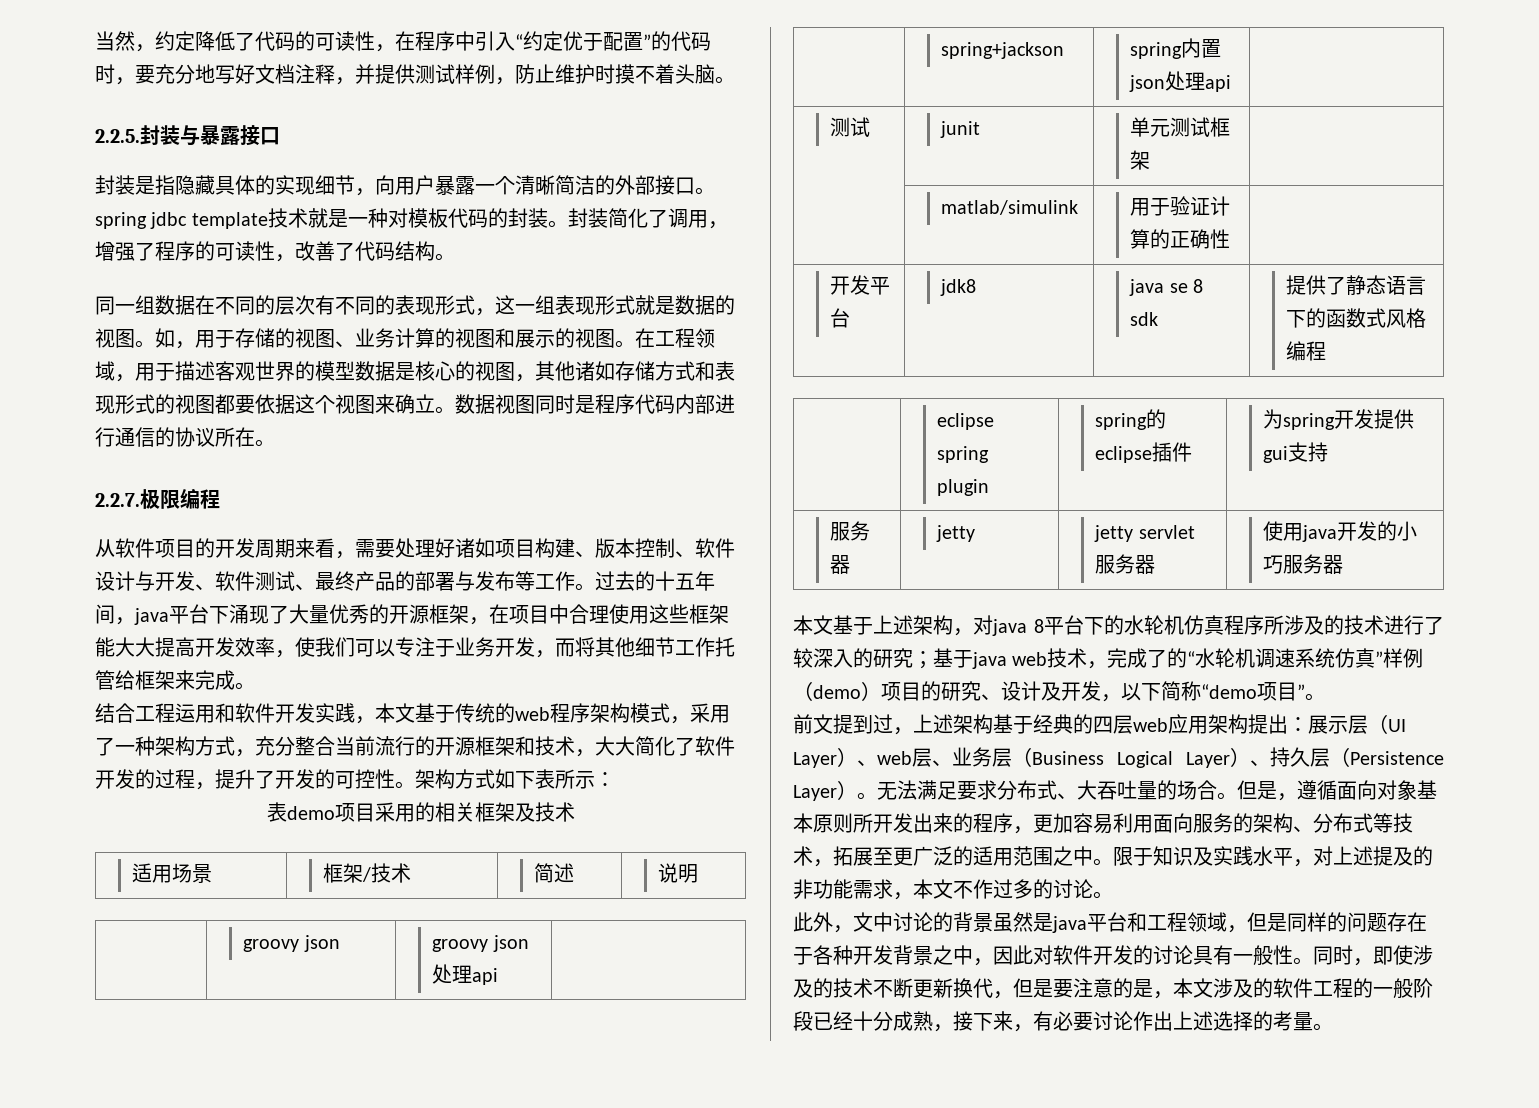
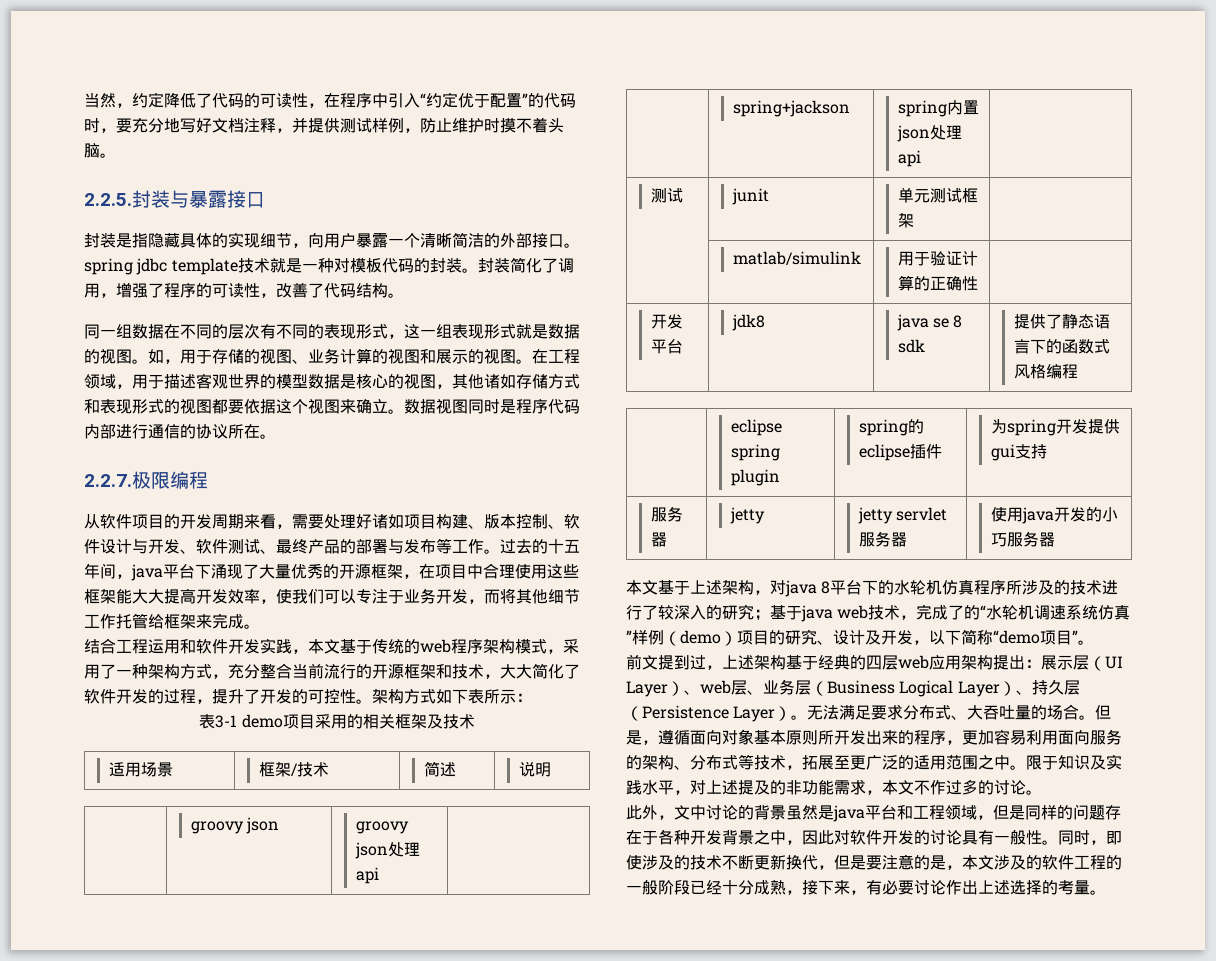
- 表demo项目采用的相关框架及技术
+ 表3-1 demo项目采用的相关框架及技术

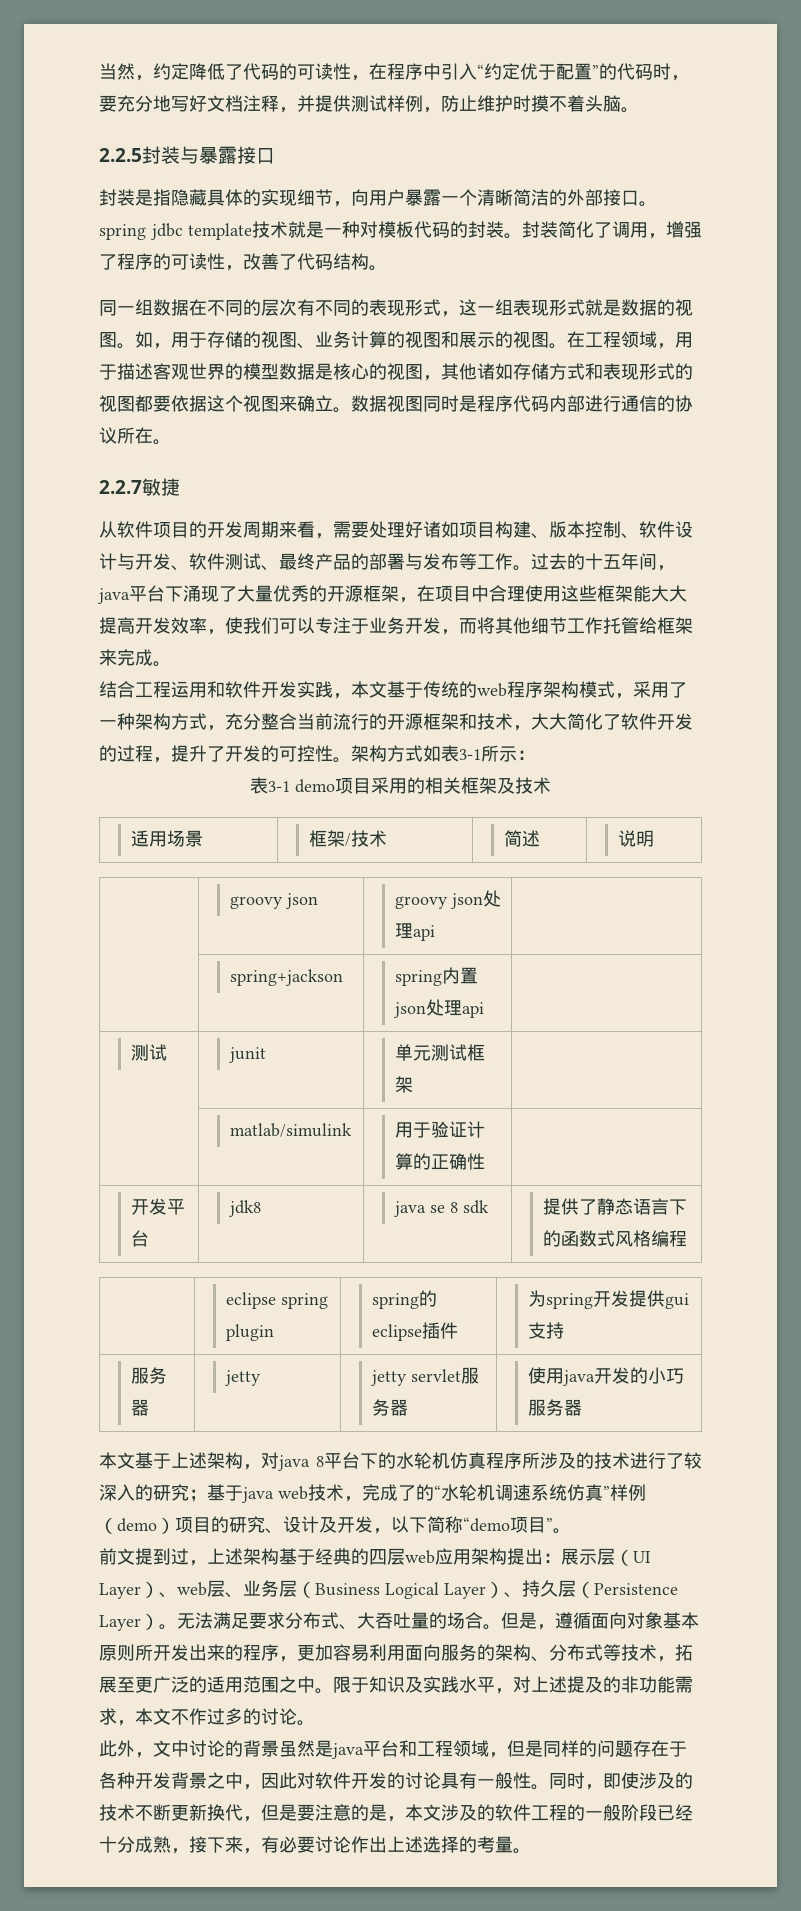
- 2.2.5.封装与暴露接口
+ 2.2.5封装与暴露接口
- 2.2.7.极限编程
+ 2.2.7敏捷
- 架构方式如下表所示：
+ 架构方式如表3-1所示：

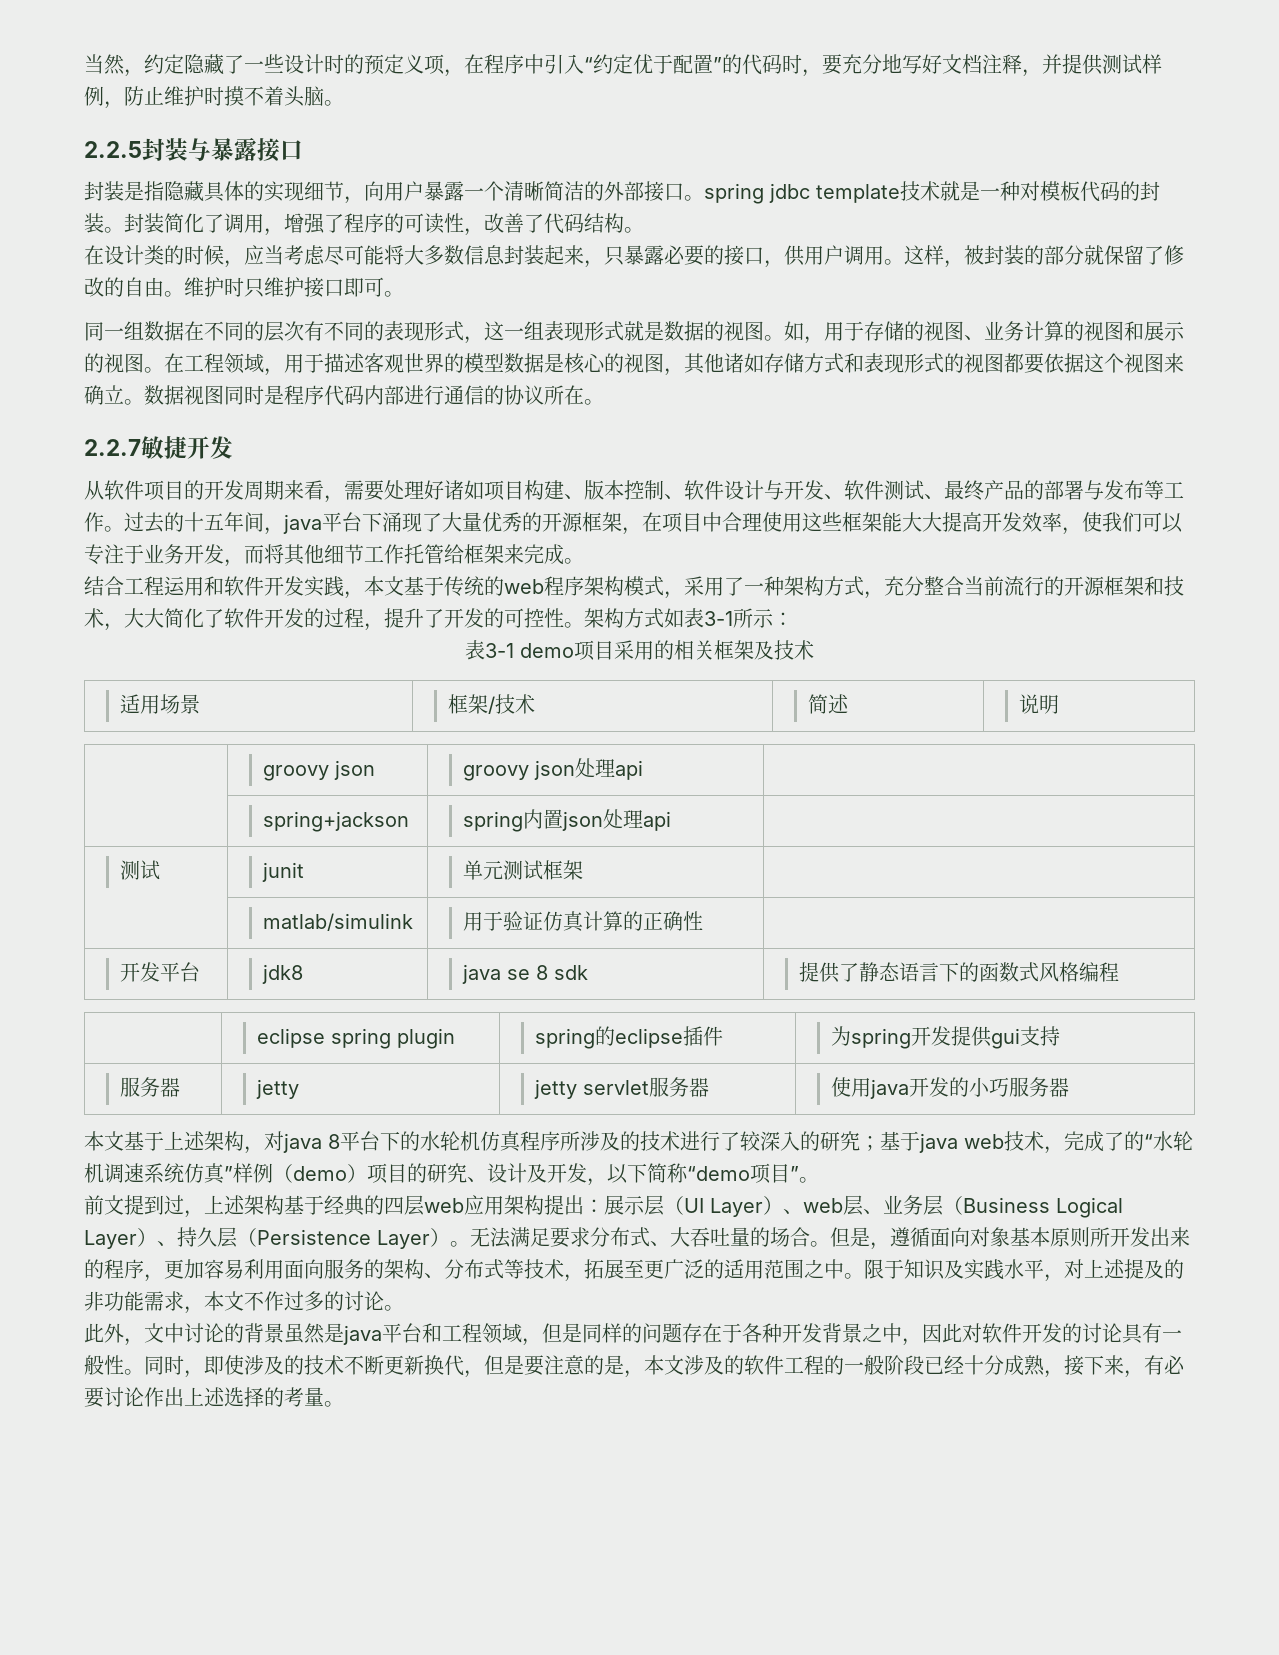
- 当然，约定降低了代码的可读性，在程序中引入“约定优于配置”的代码时，要充分地写好文档注释，并提供测试样例，防止维护时摸不着头脑。
+ 当然，约定隐藏了一些设计时的预定义项，在程序中引入“约定优于配置”的代码时，要充分地写好文档注释，并提供测试样例，防止维护时摸不着头脑。
+ 在设计类的时候，应当考虑尽可能将大多数信息封装起来，只暴露必要的接口，供用户调用。这样，被封装的部分就保留了修改的自由。维护时只维护接口即可。
- 2.2.7敏捷
+ 2.2.7敏捷开发
- | matlab/simulink | 用于验证计算的正确性 |
+ | matlab/simulink | 用于验证仿真计算的正确性 |

